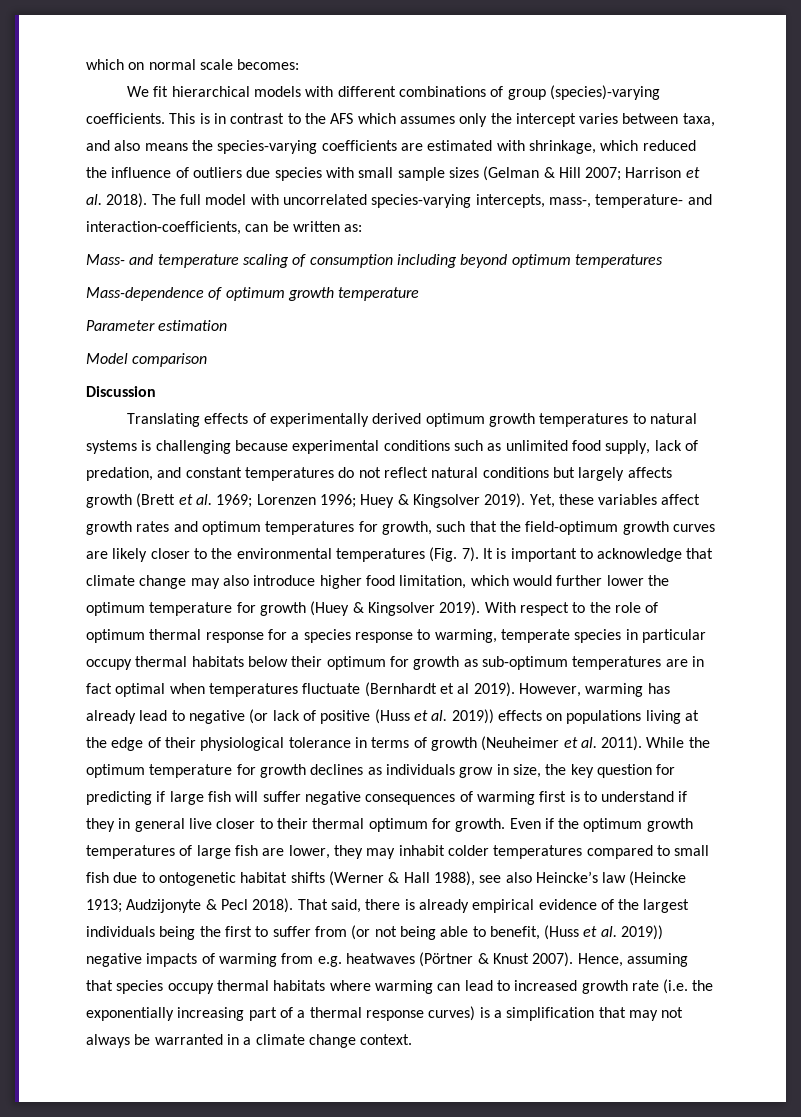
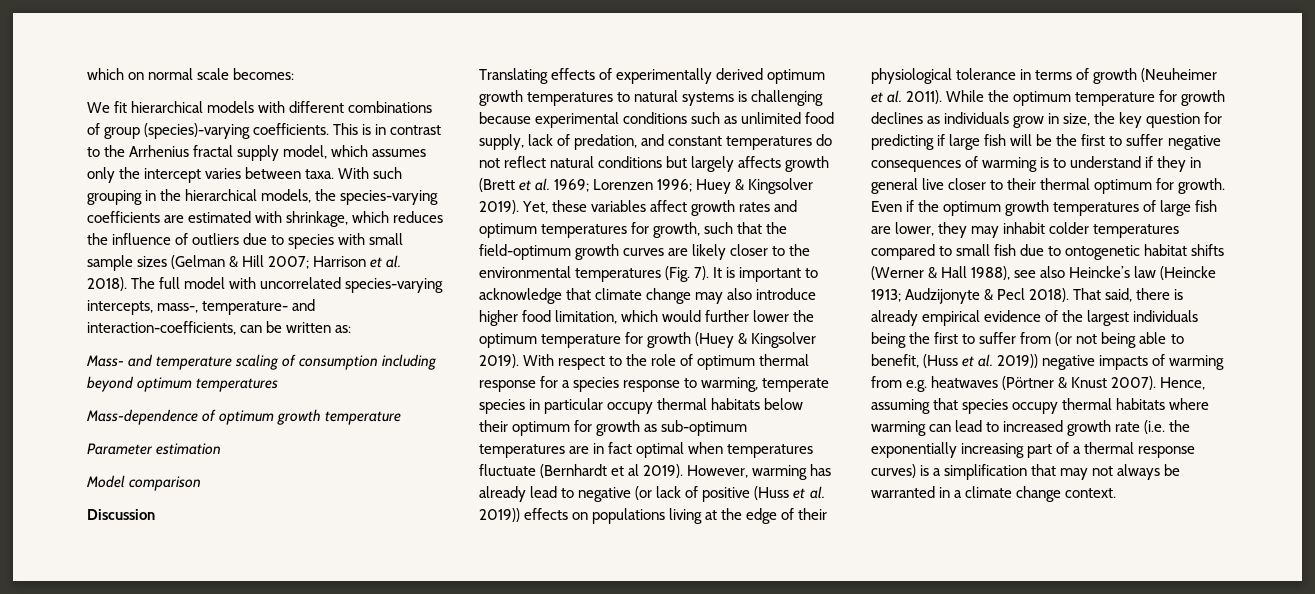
- This is in contrast to the AFS which assumes only the intercept varies between taxa, and also means the species-varying coefficients are estimated with shrinkage, which reduced the influence of outliers due species with small sample sizes (Gelman & Hill 2007; Harrison et al. 2018).
+ This is in contrast to the Arrhenius fractal supply model, which assumes only the intercept varies between taxa. With such grouping in the hierarchical models, the species-varying coefficients are estimated with shrinkage, which reduces the influence of outliers due to species with small sample sizes (Gelman & Hill 2007; Harrison et al. 2018).
- While the optimum temperature for growth declines as individuals grow in size, the key question for predicting if large fish will suffer negative consequences of warming first is to understand if they in general live closer to their thermal optimum for growth.
+ While the optimum temperature for growth declines as individuals grow in size, the key question for predicting if large fish will be the first to suffer negative consequences of warming is to understand if they in general live closer to their thermal optimum for growth.

